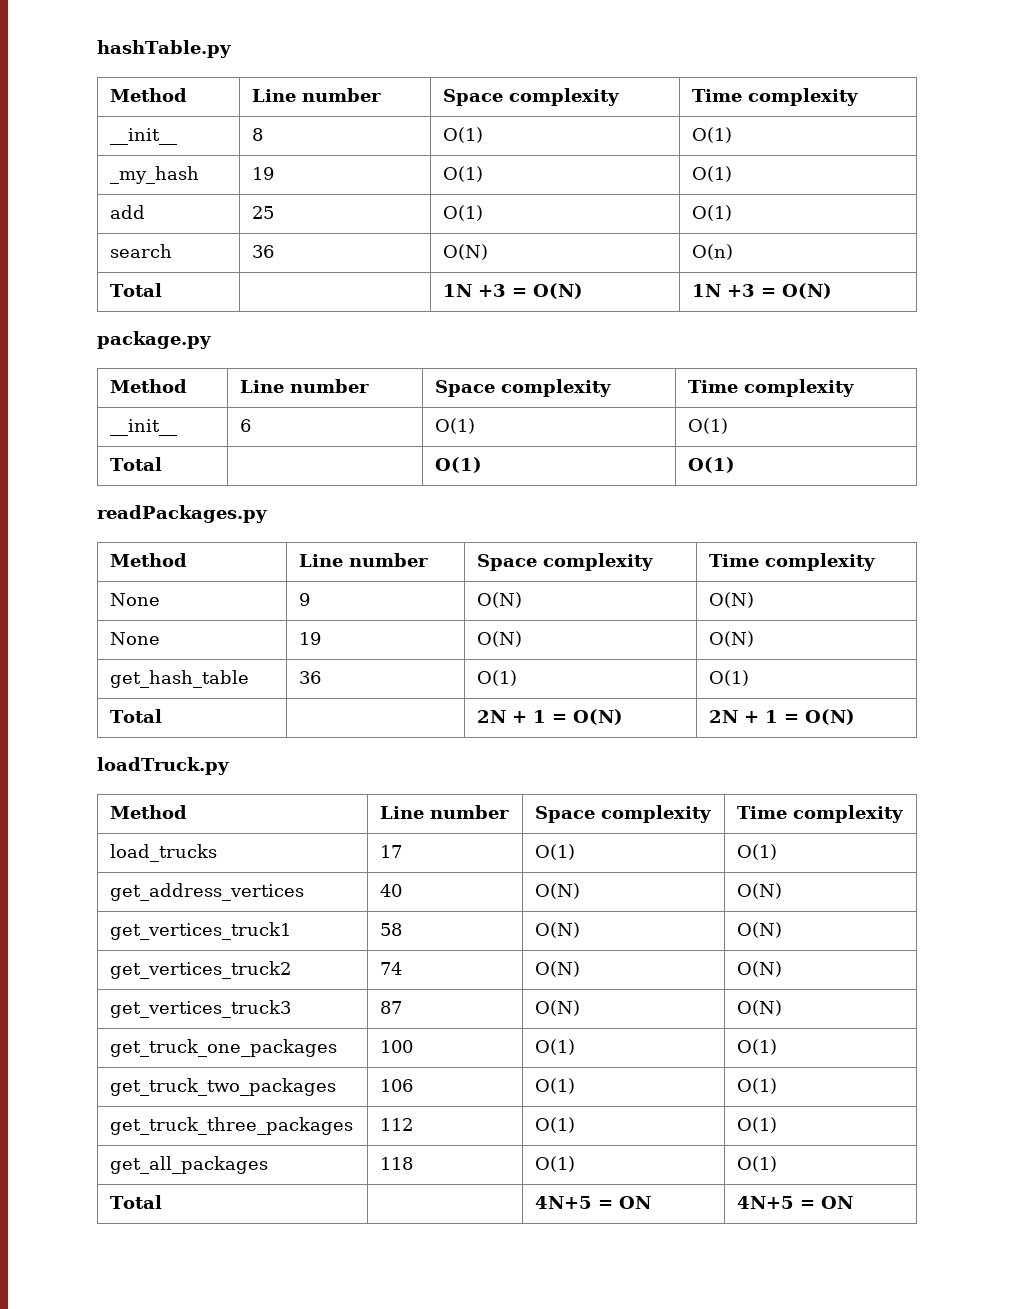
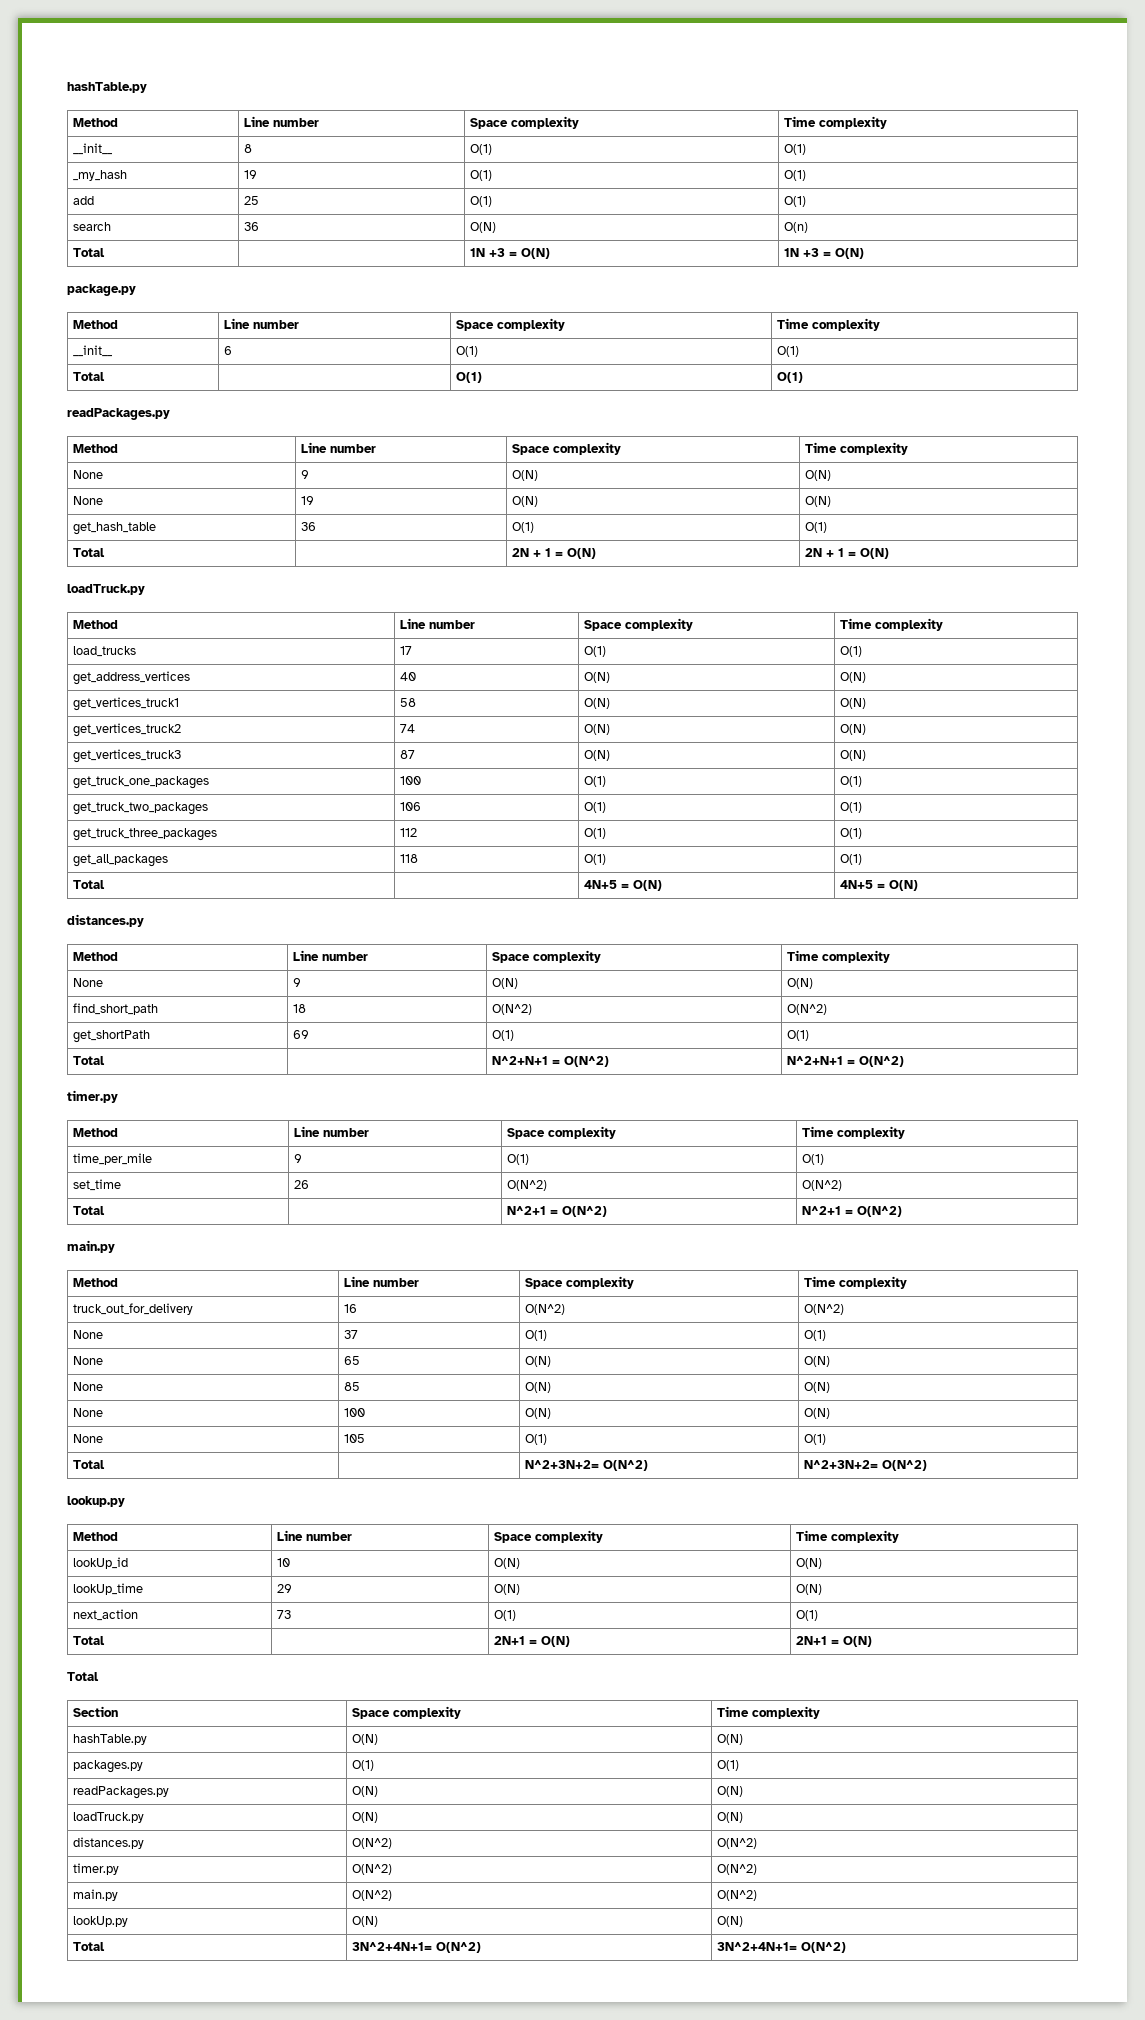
- Total | | 4N+5 = ON | 4N+5 = ON
+ Total | | 4N+5 = O(N) | 4N+5 = O(N)
+ distances.py
+ Method | Line number | Space complexity | Time complexity
+ None | 9 | O(N) | O(N)
+ find_short_path | 18 | O(N^2) | O(N^2)
+ get_shortPath | 69 | O(1) | O(1)
+ Total | | N^2+N+1 = O(N^2) | N^2+N+1 = O(N^2)
+ timer.py
+ Method | Line number | Space complexity | Time complexity
+ time_per_mile | 9 | O(1) | O(1)
+ set_time | 26 | O(N^2) | O(N^2)
+ Total | | N^2+1 = O(N^2) | N^2+1 = O(N^2)
+ main.py
+ Method | Line number | Space complexity | Time complexity
+ truck_out_for_delivery | 16 | O(N^2) | O(N^2)
+ None | 37 | O(1) | O(1)
+ None | 65 | O(N) | O(N)
+ None | 85 | O(N) | O(N)
+ None | 100 | O(N) | O(N)
+ None | 105 | O(1) | O(1)
+ Total | | N^2+3N+2= O(N^2) | N^2+3N+2= O(N^2)
+ lookup.py
+ Method | Line number | Space complexity | Time complexity
+ lookUp_id | 10 | O(N) | O(N)
+ lookUp_time | 29 | O(N) | O(N)
+ next_action | 73 | O(1) | O(1)
+ Total | | 2N+1 = O(N) | 2N+1 = O(N)
+ Total
+ Section | Space complexity | Time complexity
+ hashTable.py | O(N) | O(N)
+ packages.py | O(1) | O(1)
+ readPackages.py | O(N) | O(N)
+ loadTruck.py | O(N) | O(N)
+ distances.py | O(N^2) | O(N^2)
+ timer.py | O(N^2) | O(N^2)
+ main.py | O(N^2) | O(N^2)
+ lookUp.py | O(N) | O(N)
+ Total | 3N^2+4N+1= O(N^2) | 3N^2+4N+1= O(N^2)

